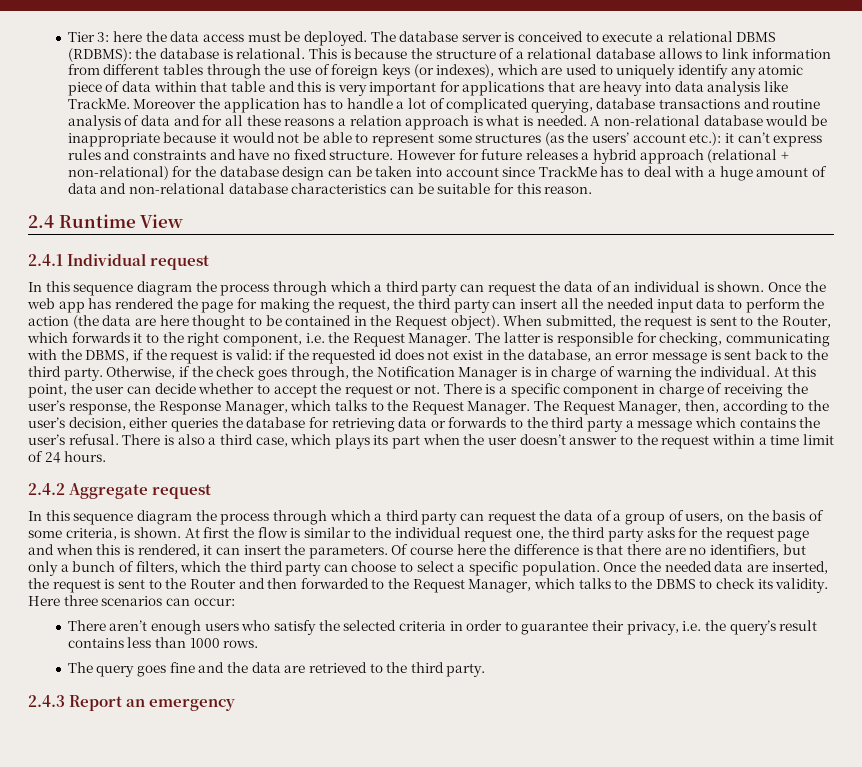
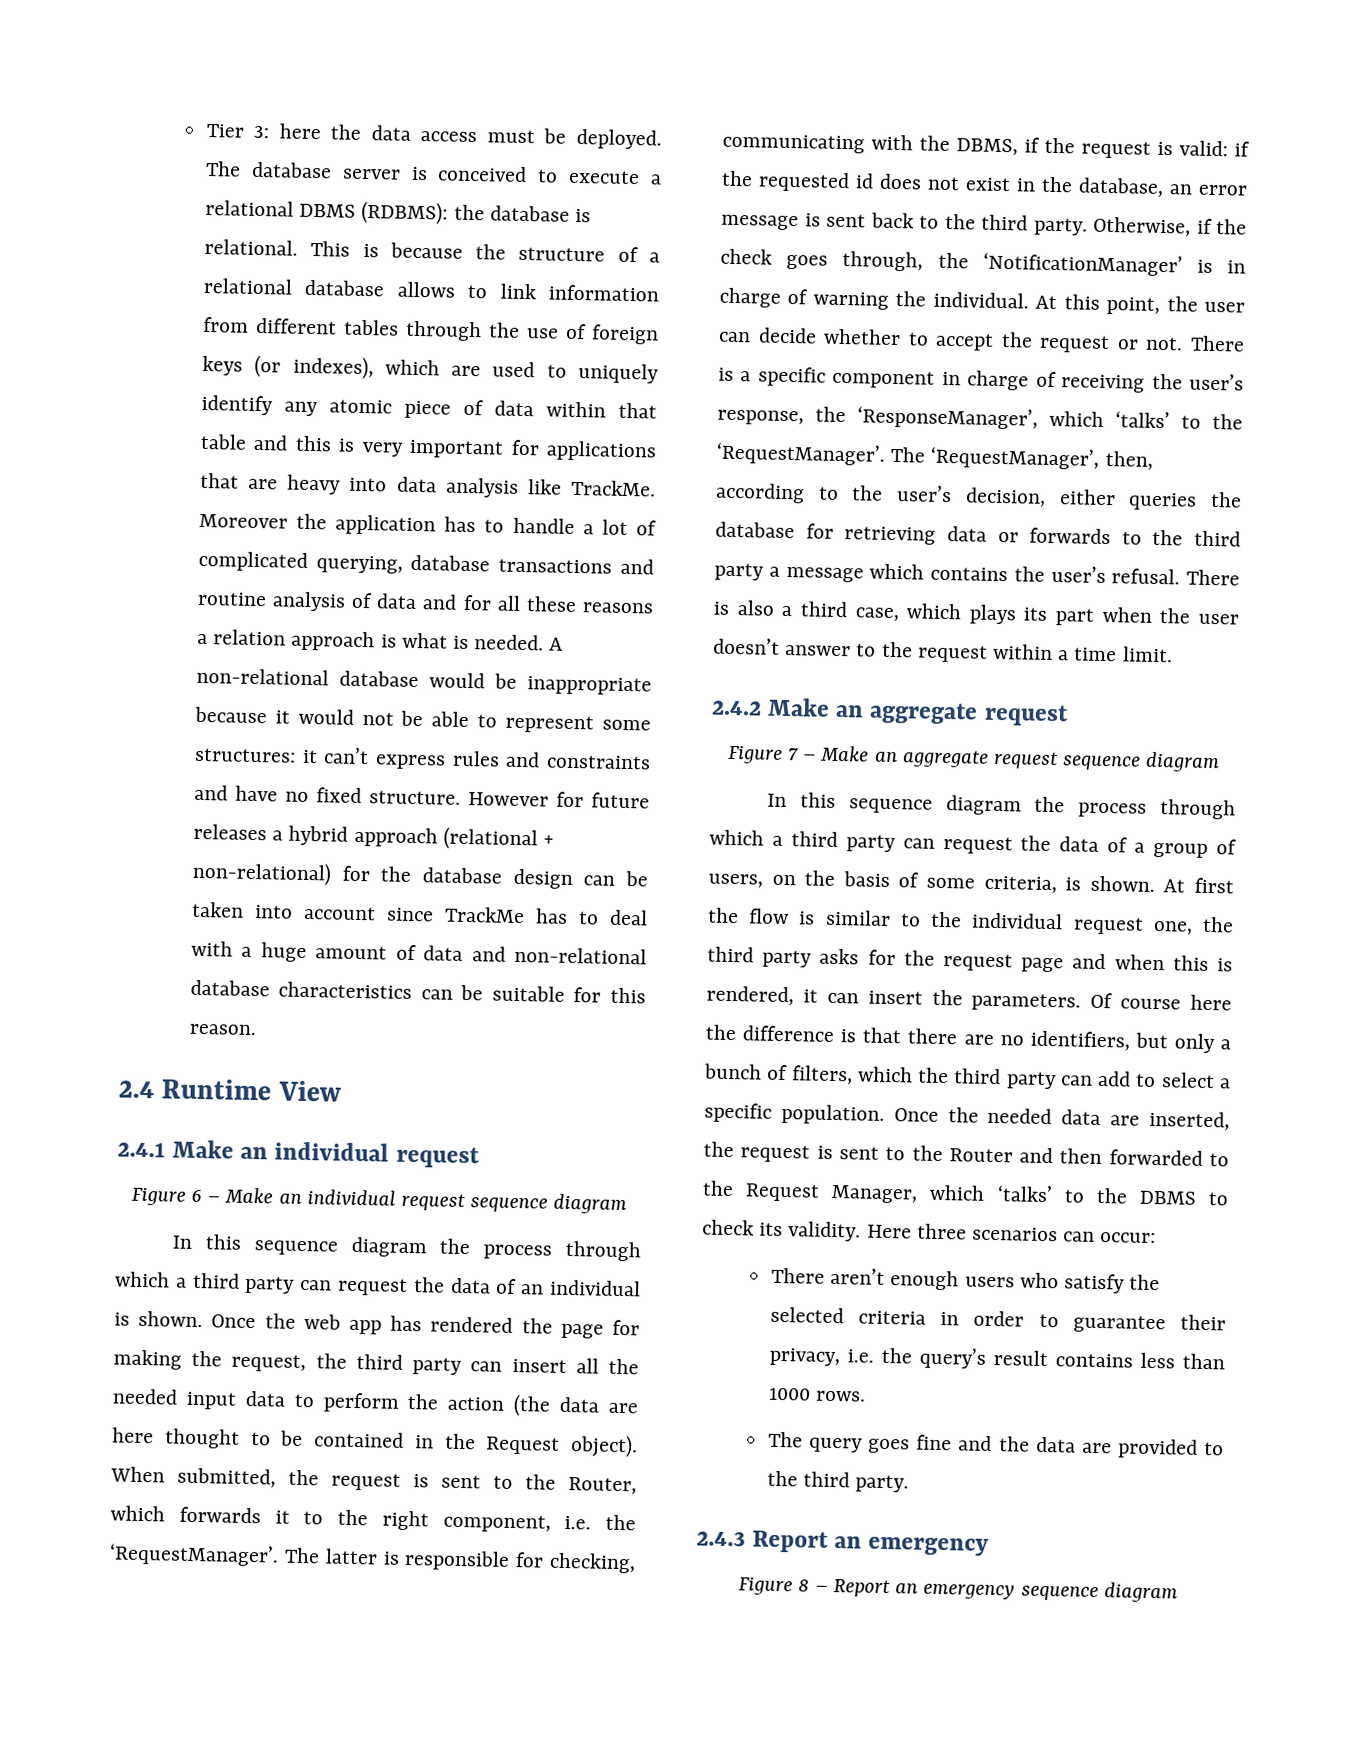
- A non-relational database would be inappropriate because it would not be able to represent some structures (as the users’ account etc.): it can’t express rules and constraints and have no fixed structure.
+ A non-relational database would be inappropriate because it would not be able to represent some structures: it can’t express rules and constraints and have no fixed structure.
- 2.4.1 Individual request
+ 2.4.1 Make an individual request
+ Figure 6 – Make an individual request sequence diagram
- When submitted, the request is sent to the Router, which forwards it to the right component, i.e. the Request Manager.
+ When submitted, the request is sent to the Router, which forwards it to the right component, i.e. the ‘RequestManager’.
- Otherwise, if the check goes through, the Notification Manager is in charge of warning the individual.
+ Otherwise, if the check goes through, the ‘NotificationManager’ is in charge of warning the individual.
- There is a specific component in charge of receiving the user’s response, the Response Manager, which talks to the Request Manager. The Request Manager, then, according to the user’s decision, either queries the database for retrieving data or forwards to the third party a message which contains the user’s refusal.
+ There is a specific component in charge of receiving the user’s response, the ‘ResponseManager’, which ‘talks’ to the ‘RequestManager’. The ‘RequestManager’, then, according to the user’s decision, either queries the database for retrieving data or forwards to the third party a message which contains the user’s refusal.
- There is also a third case, which plays its part when the user doesn’t answer to the request within a time limit of 24 hours.
- 2.4.2 Aggregate request
+ There is also a third case, which plays its part when the user doesn’t answer to the request within a time limit.
+ 2.4.2 Make an aggregate request
+ Figure 7 – Make an aggregate request sequence diagram
- Of course here the difference is that there are no identifiers, but only a bunch of filters, which the third party can choose to select a specific population.
+ Of course here the difference is that there are no identifiers, but only a bunch of filters, which the third party can add to select a specific population.
- Once the needed data are inserted, the request is sent to the Router and then forwarded to the Request Manager, which talks to the DBMS to check its validity.
+ Once the needed data are inserted, the request is sent to the Router and then forwarded to the Request Manager, which ‘talks’ to the DBMS to check its validity.
- The query goes fine and the data are retrieved to the third party.
+ The query goes fine and the data are provided to the third party.
+ Figure 8 – Report an emergency sequence diagram

